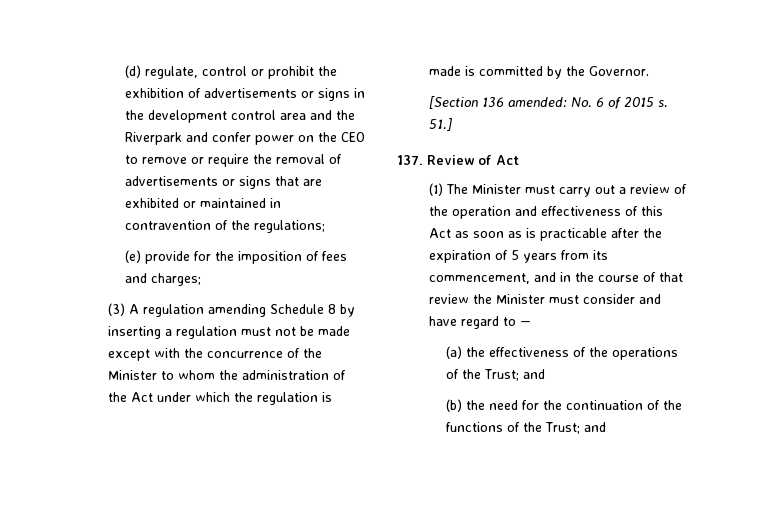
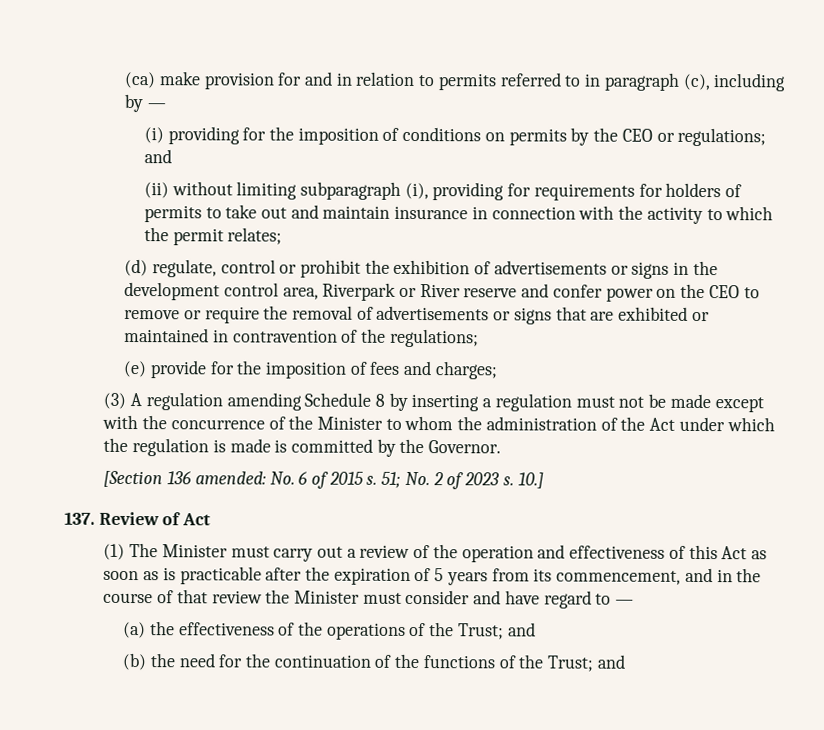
+ (ca) make provision for and in relation to permits referred to in paragraph (c), including by —
+ (i) providing for the imposition of conditions on permits by the CEO or regulations; and
+ (ii) without limiting subparagraph (i), providing for requirements for holders of permits to take out and maintain insurance in connection with the activity to which the permit relates;
- (d) regulate, control or prohibit the exhibition of advertisements or signs in the development control area and the Riverpark and confer power on the CEO to remove or require the removal of advertisements or signs that are exhibited or maintained in contravention of the regulations;
+ (d) regulate, control or prohibit the exhibition of advertisements or signs in the development control area, Riverpark or River reserve and confer power on the CEO to remove or require the removal of advertisements or signs that are exhibited or maintained in contravention of the regulations;
- 51.]
+ 51; No. 2 of 2023 s. 10.]

